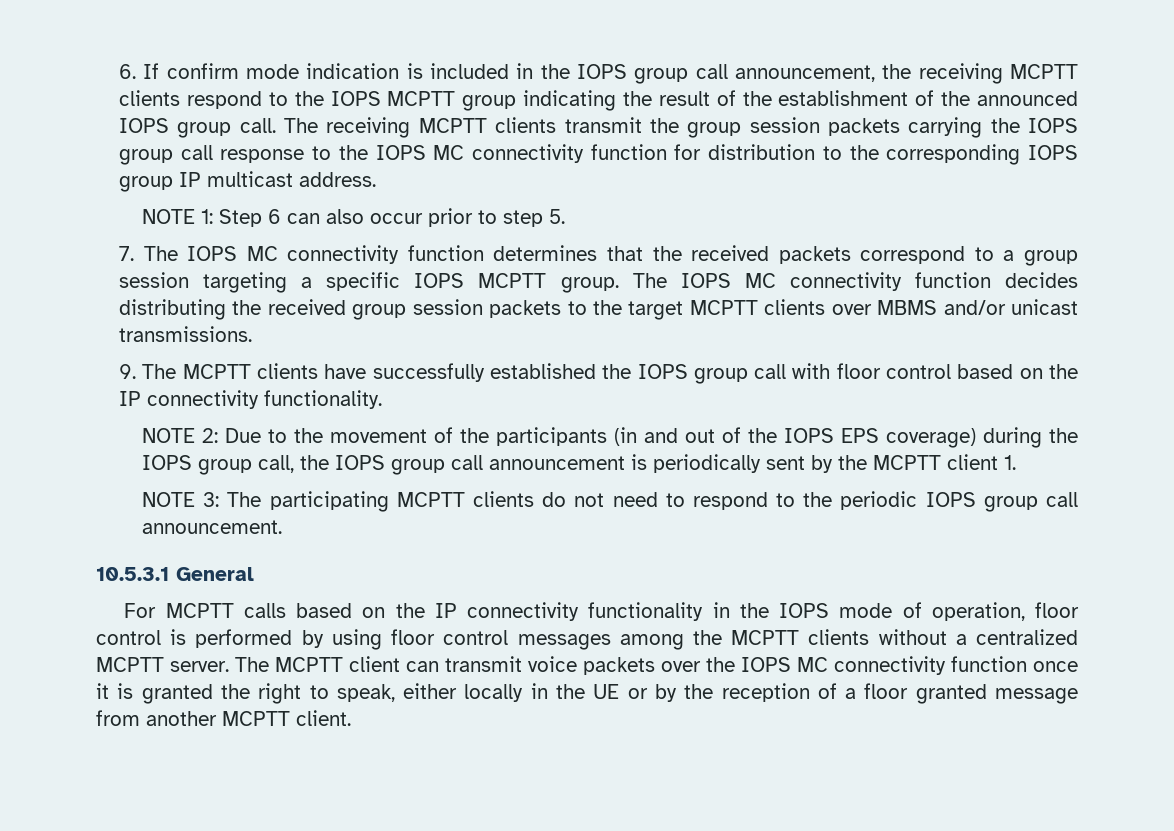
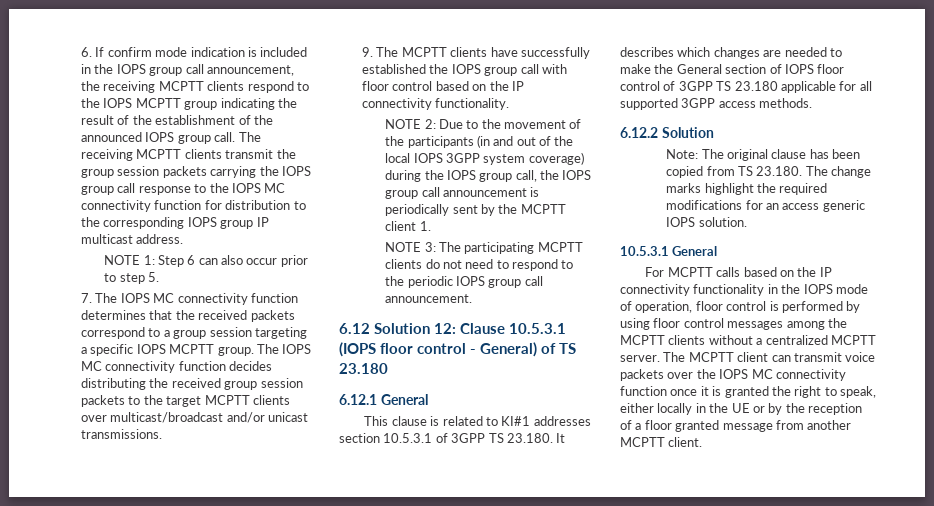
- The IOPS MC connectivity function decides distributing the received group session packets to the target MCPTT clients over MBMS and/or unicast transmissions.
+ The IOPS MC connectivity function decides distributing the received group session packets to the target MCPTT clients over multicast/broadcast and/or unicast transmissions.
- NOTE 2: Due to the movement of the participants (in and out of the IOPS EPS coverage) during the IOPS group call, the IOPS group call announcement is periodically sent by the MCPTT client 1.
+ NOTE 2: Due to the movement of the participants (in and out of the local IOPS 3GPP system coverage) during the IOPS group call, the IOPS group call announcement is periodically sent by the MCPTT client 1.
+ 6.12 Solution 12: Clause 10.5.3.1 (IOPS floor control - General) of TS 23.180
+ 6.12.1 General
+ This clause is related to KI#1 addresses section 10.5.3.1 of 3GPP TS 23.180. It describes which changes are needed to make the General section of IOPS floor control of 3GPP TS 23.180 applicable for all supported 3GPP access methods.
+ 6.12.2 Solution
+ Note: The original clause has been copied from TS 23.180. The change marks highlight the required modifications for an access generic IOPS solution.

